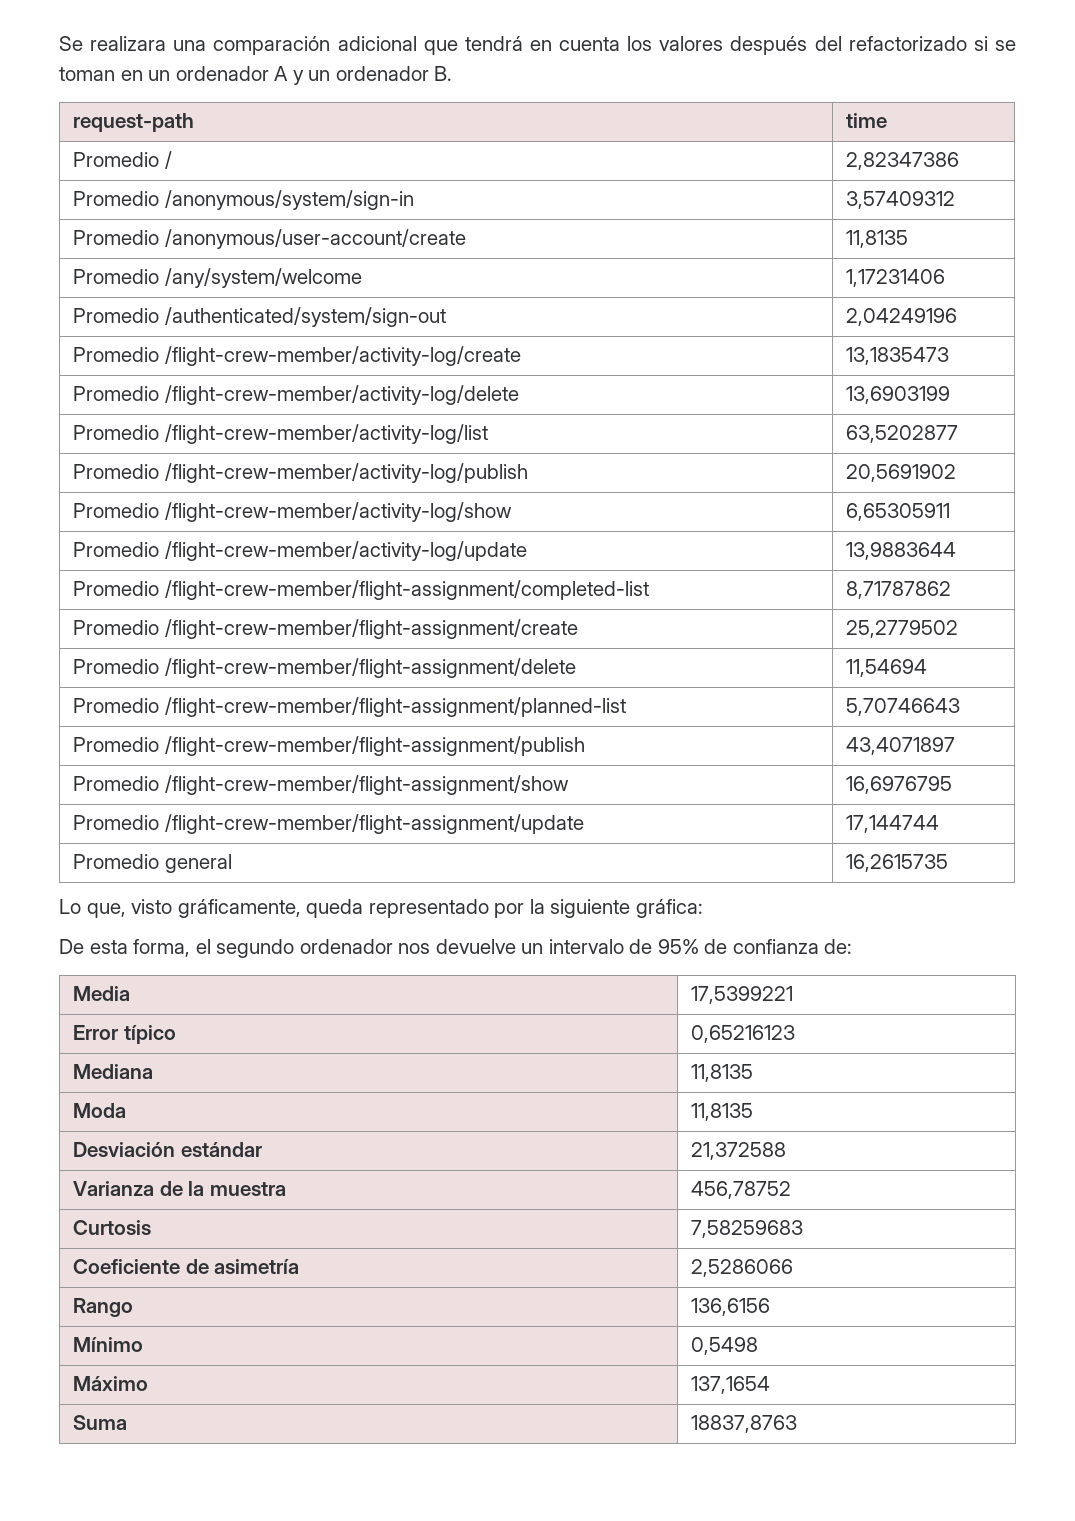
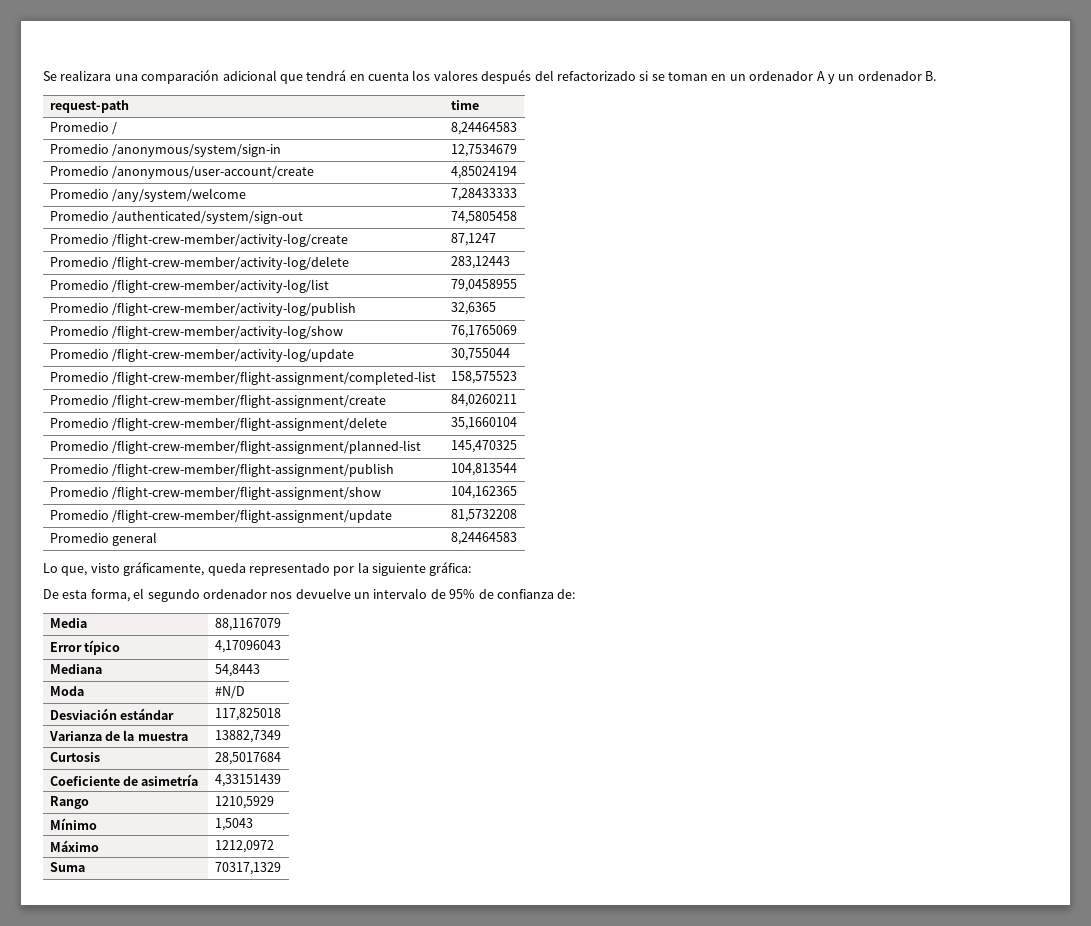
- Promedio / | 2,82347386
+ Promedio / | 8,24464583
- Promedio /anonymous/system/sign-in | 3,57409312
+ Promedio /anonymous/system/sign-in | 12,7534679
- Promedio /anonymous/user-account/create | 11,8135
+ Promedio /anonymous/user-account/create | 4,85024194
- Promedio /any/system/welcome | 1,17231406
+ Promedio /any/system/welcome | 7,28433333
- Promedio /authenticated/system/sign-out | 2,04249196
+ Promedio /authenticated/system/sign-out | 74,5805458
- Promedio /flight-crew-member/activity-log/create | 13,1835473
+ Promedio /flight-crew-member/activity-log/create | 87,1247
- Promedio /flight-crew-member/activity-log/delete | 13,6903199
+ Promedio /flight-crew-member/activity-log/delete | 283,12443
- Promedio /flight-crew-member/activity-log/list | 63,5202877
+ Promedio /flight-crew-member/activity-log/list | 79,0458955
- Promedio /flight-crew-member/activity-log/publish | 20,5691902
+ Promedio /flight-crew-member/activity-log/publish | 32,6365
- Promedio /flight-crew-member/activity-log/show | 6,65305911
+ Promedio /flight-crew-member/activity-log/show | 76,1765069
- Promedio /flight-crew-member/activity-log/update | 13,9883644
+ Promedio /flight-crew-member/activity-log/update | 30,755044
- Promedio /flight-crew-member/flight-assignment/completed-list | 8,71787862
+ Promedio /flight-crew-member/flight-assignment/completed-list | 158,575523
- Promedio /flight-crew-member/flight-assignment/create | 25,2779502
+ Promedio /flight-crew-member/flight-assignment/create | 84,0260211
- Promedio /flight-crew-member/flight-assignment/delete | 11,54694
+ Promedio /flight-crew-member/flight-assignment/delete | 35,1660104
- Promedio /flight-crew-member/flight-assignment/planned-list | 5,70746643
+ Promedio /flight-crew-member/flight-assignment/planned-list | 145,470325
- Promedio /flight-crew-member/flight-assignment/publish | 43,4071897
+ Promedio /flight-crew-member/flight-assignment/publish | 104,813544
- Promedio /flight-crew-member/flight-assignment/show | 16,6976795
+ Promedio /flight-crew-member/flight-assignment/show | 104,162365
- Promedio /flight-crew-member/flight-assignment/update | 17,144744
+ Promedio /flight-crew-member/flight-assignment/update | 81,5732208
- Promedio general | 16,2615735
+ Promedio general | 8,24464583
- Media | 17,5399221
+ Media | 88,1167079
- Error típico | 0,65216123
+ Error típico | 4,17096043
- Mediana | 11,8135
+ Mediana | 54,8443
- Moda | 11,8135
+ Moda | #N/D
- Desviación estándar | 21,372588
+ Desviación estándar | 117,825018
- Varianza de la muestra | 456,78752
+ Varianza de la muestra | 13882,7349
- Curtosis | 7,58259683
+ Curtosis | 28,5017684
- Coeficiente de asimetría | 2,5286066
+ Coeficiente de asimetría | 4,33151439
- Rango | 136,6156
+ Rango | 1210,5929
- Mínimo | 0,5498
+ Mínimo | 1,5043
- Máximo | 137,1654
+ Máximo | 1212,0972
- Suma | 18837,8763
+ Suma | 70317,1329

